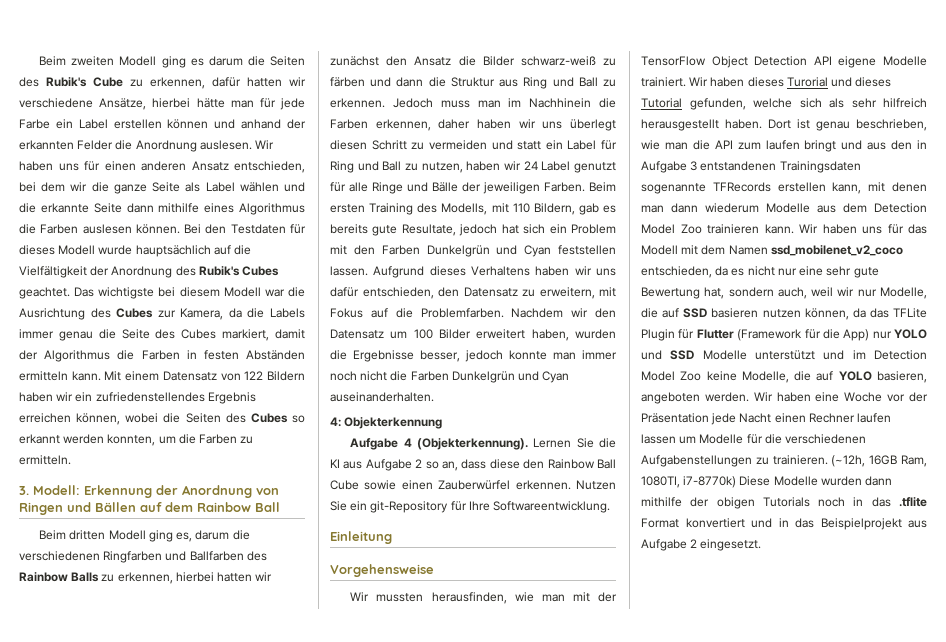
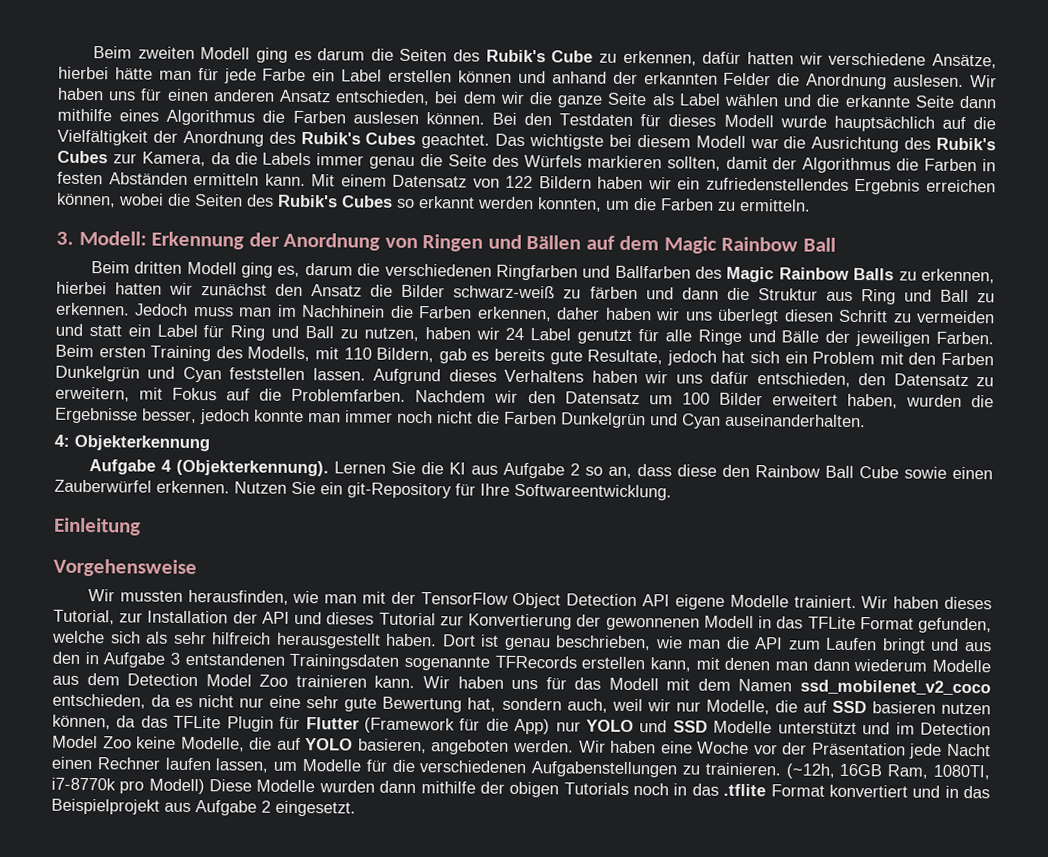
- Das wichtigste bei diesem Modell war die Ausrichtung des Cubes zur Kamera, da die Labels immer genau die Seite des Cubes markiert, damit der Algorithmus die Farben in festen Abständen ermitteln kann.
+ Das wichtigste bei diesem Modell war die Ausrichtung des Rubik's Cubes zur Kamera, da die Labels immer genau die Seite des Würfels markieren sollten, damit der Algorithmus die Farben in festen Abständen ermitteln kann.
- Mit einem Datensatz von 122 Bildern haben wir ein zufriedenstellendes Ergebnis erreichen können, wobei die Seiten des Cubes so erkannt werden konnten, um die Farben zu ermitteln.
+ Mit einem Datensatz von 122 Bildern haben wir ein zufriedenstellendes Ergebnis erreichen können, wobei die Seiten des Rubik's Cubes so erkannt werden konnten, um die Farben zu ermitteln.
- 3. Modell: Erkennung der Anordnung von Ringen und Bällen auf dem Rainbow Ball
+ 3. Modell: Erkennung der Anordnung von Ringen und Bällen auf dem Magic Rainbow Ball
- Beim dritten Modell ging es, darum die verschiedenen Ringfarben und Ballfarben des Rainbow Balls zu erkennen, hierbei hatten wir zunächst den Ansatz die Bilder schwarz-weiß zu färben und dann die Struktur aus Ring und Ball zu erkennen.
+ Beim dritten Modell ging es, darum die verschiedenen Ringfarben und Ballfarben des Magic Rainbow Balls zu erkennen, hierbei hatten wir zunächst den Ansatz die Bilder schwarz-weiß zu färben und dann die Struktur aus Ring und Ball zu erkennen.
- Wir haben dieses Turorial und dieses Tutorial gefunden, welche sich als sehr hilfreich herausgestellt haben.
+ Wir haben dieses Tutorial, zur Installation der API und dieses Tutorial zur Konvertierung der gewonnenen Modell in das TFLite Format gefunden, welche sich als sehr hilfreich herausgestellt haben.
- Dort ist genau beschrieben, wie man die API zum laufen bringt und aus den in Aufgabe 3 entstandenen Trainingsdaten sogenannte TFRecords erstellen kann, mit denen man dann wiederum Modelle aus dem Detection Model Zoo trainieren kann.
+ Dort ist genau beschrieben, wie man die API zum Laufen bringt und aus den in Aufgabe 3 entstandenen Trainingsdaten sogenannte TFRecords erstellen kann, mit denen man dann wiederum Modelle aus dem Detection Model Zoo trainieren kann.
- Wir haben eine Woche vor der Präsentation jede Nacht einen Rechner laufen lassen um Modelle für die verschiedenen Aufgabenstellungen zu trainieren.
+ Wir haben eine Woche vor der Präsentation jede Nacht einen Rechner laufen lassen, um Modelle für die verschiedenen Aufgabenstellungen zu trainieren.
- (~12h, 16GB Ram, 1080TI, i7-8770k) Diese Modelle wurden dann mithilfe der obigen Tutorials noch in das .tflite Format konvertiert und in das Beispielprojekt aus Aufgabe 2 eingesetzt.
+ (~12h, 16GB Ram, 1080TI, i7-8770k pro Modell) Diese Modelle wurden dann mithilfe der obigen Tutorials noch in das .tflite Format konvertiert und in das Beispielprojekt aus Aufgabe 2 eingesetzt.

